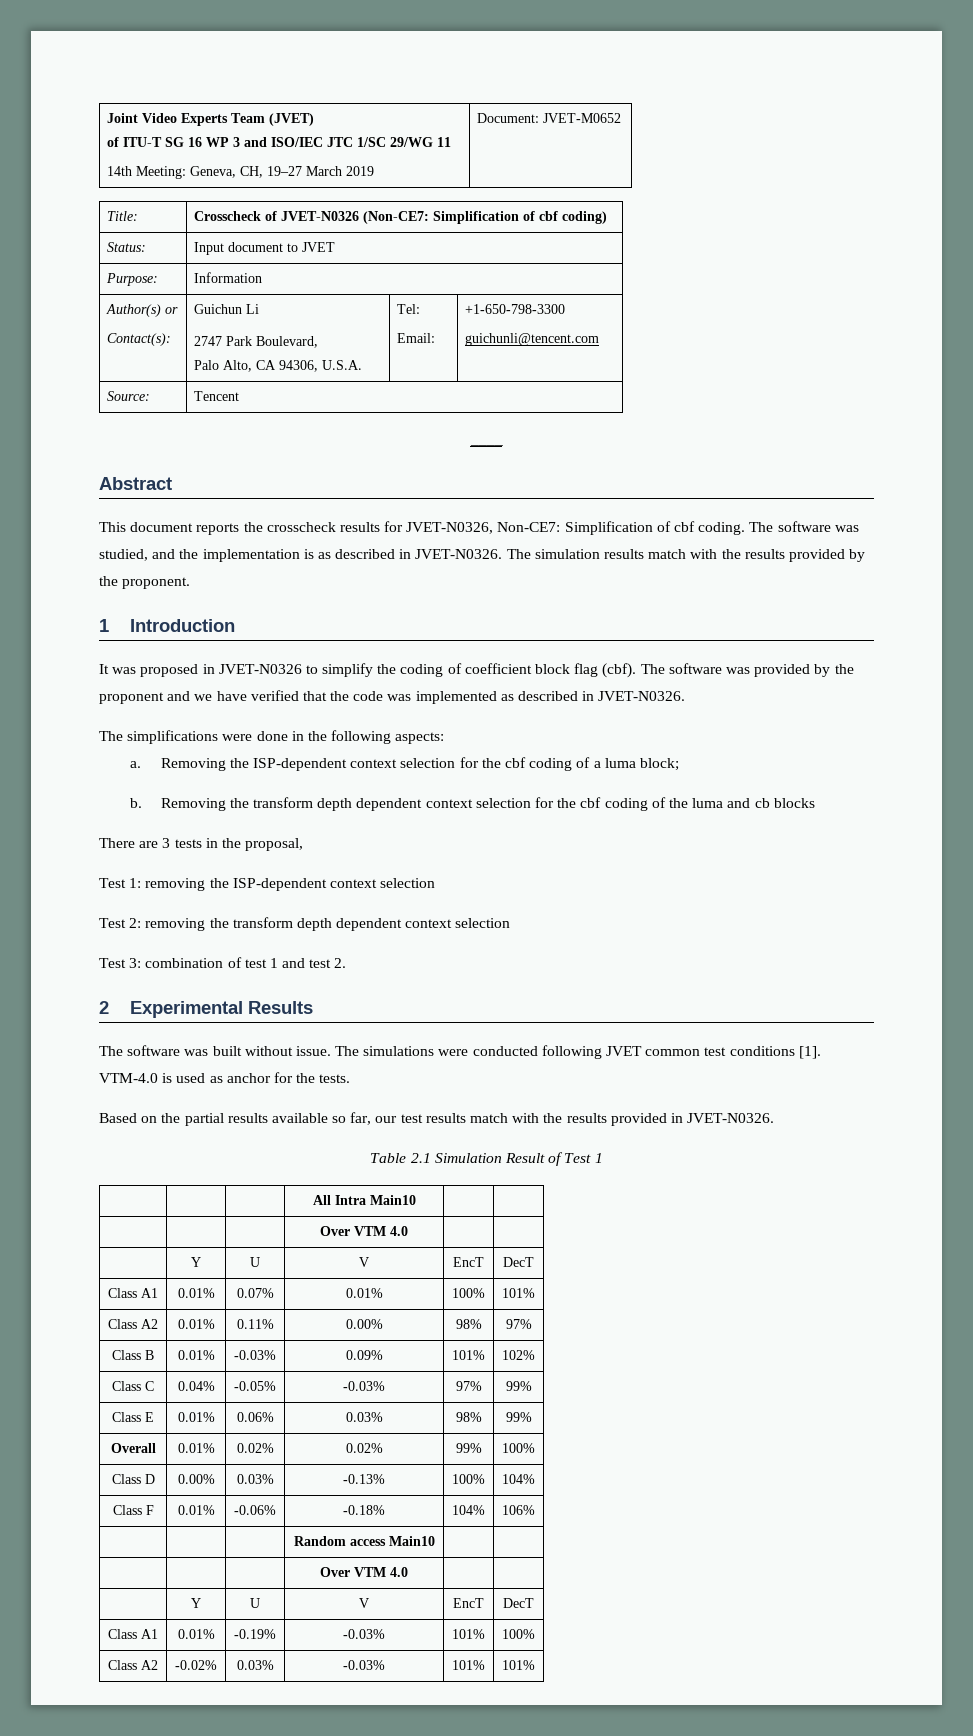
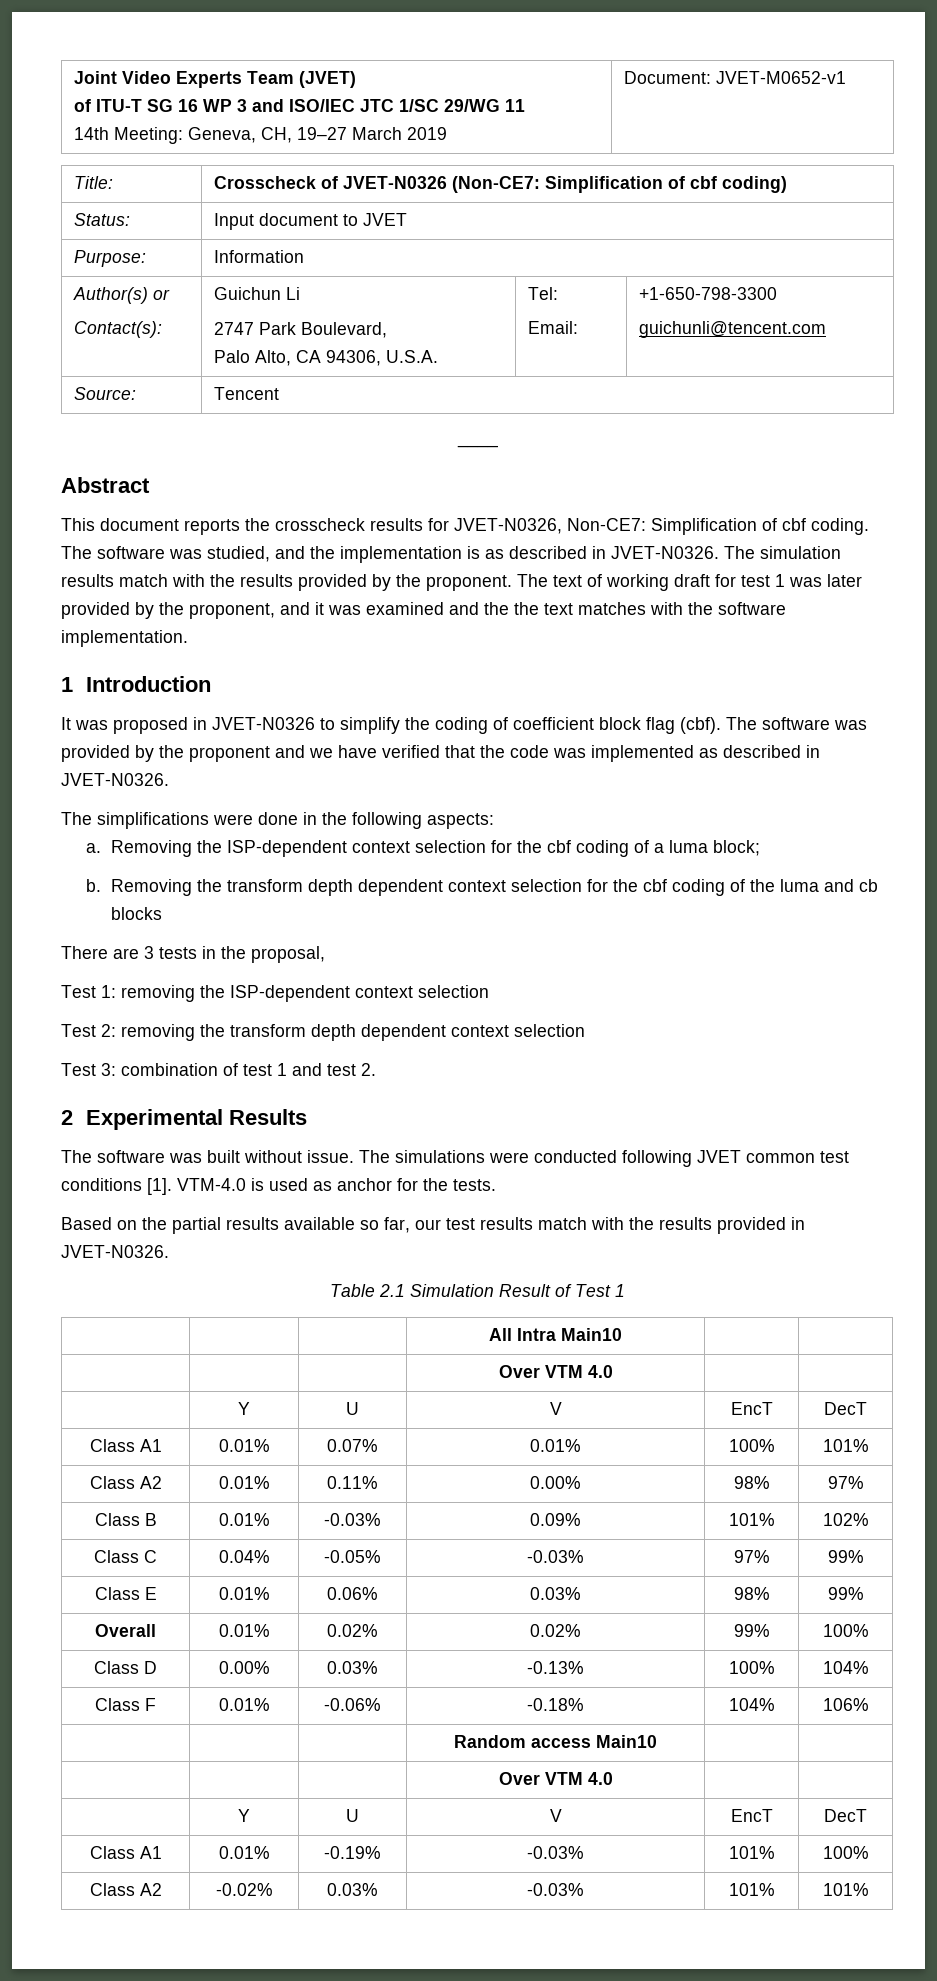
  Joint Video Experts Team (JVET)
  of ITU-T SG 16 WP 3 and ISO/IEC JTC 1/SC 29/WG 11
- 14th Meeting: Geneva, CH, 19–27 March 2019 | Document: JVET-M0652
+ 14th Meeting: Geneva, CH, 19–27 March 2019 | Document: JVET-M0652-v1
+ The text of working draft for test 1 was later provided by the proponent, and it was examined and the the text matches with the software implementation.

